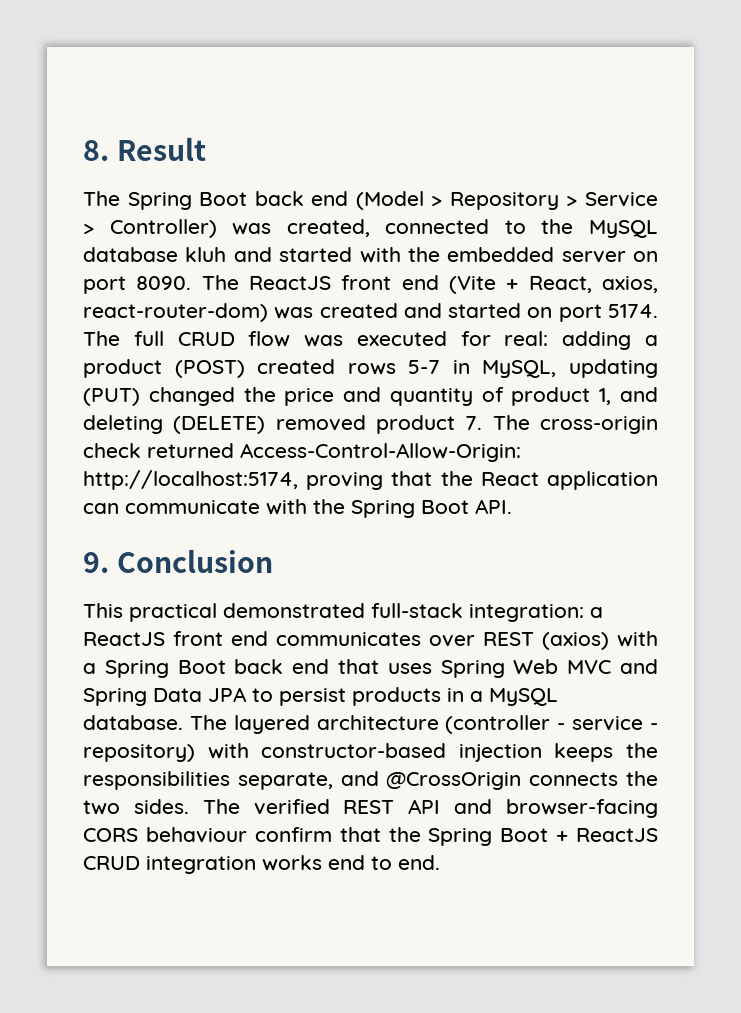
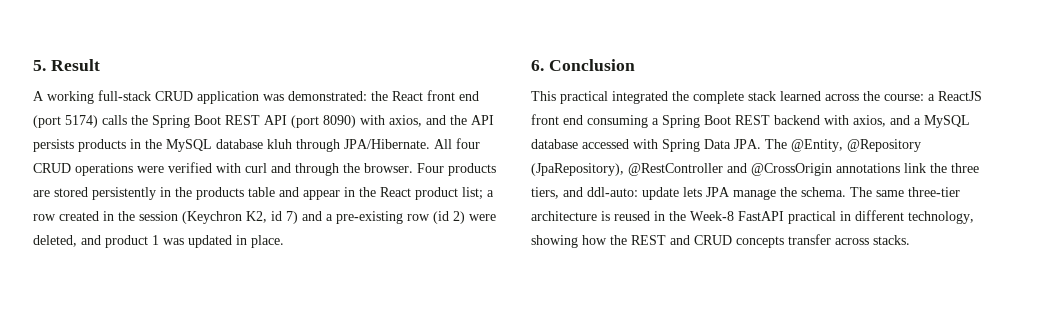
- 8. Result
+ 5. Result
- The Spring Boot back end (Model > Repository > Service > Controller) was created, connected to the MySQL database kluh and started with the embedded server on port 8090. The ReactJS front end (Vite + React, axios, react-router-dom) was created and started on port 5174. The full CRUD flow was executed for real: adding a product (POST) created rows 5-7 in MySQL, updating (PUT) changed the price and quantity of product 1, and deleting (DELETE) removed product 7. The cross-origin check returned Access-Control-Allow-Origin: http://localhost:5174, proving that the React application can communicate with the Spring Boot API.
- 9. Conclusion
- This practical demonstrated full-stack integration: a ReactJS front end communicates over REST (axios) with a Spring Boot back end that uses Spring Web MVC and Spring Data JPA to persist products in a MySQL database. The layered architecture (controller - service - repository) with constructor-based injection keeps the responsibilities separate, and @CrossOrigin connects the two sides. The verified REST API and browser-facing CORS behaviour confirm that the Spring Boot + ReactJS CRUD integration works end to end.
+ A working full-stack CRUD application was demonstrated: the React front end (port 5174) calls the Spring Boot REST API (port 8090) with axios, and the API persists products in the MySQL database kluh through JPA/Hibernate. All four CRUD operations were verified with curl and through the browser. Four products are stored persistently in the products table and appear in the React product list; a row created in the session (Keychron K2, id 7) and a pre-existing row (id 2) were deleted, and product 1 was updated in place.
+ 6. Conclusion
+ This practical integrated the complete stack learned across the course: a ReactJS front end consuming a Spring Boot REST backend with axios, and a MySQL database accessed with Spring Data JPA. The @Entity, @Repository (JpaRepository), @RestController and @CrossOrigin annotations link the three tiers, and ddl-auto: update lets JPA manage the schema. The same three-tier architecture is reused in the Week-8 FastAPI practical in different technology, showing how the REST and CRUD concepts transfer across stacks.

